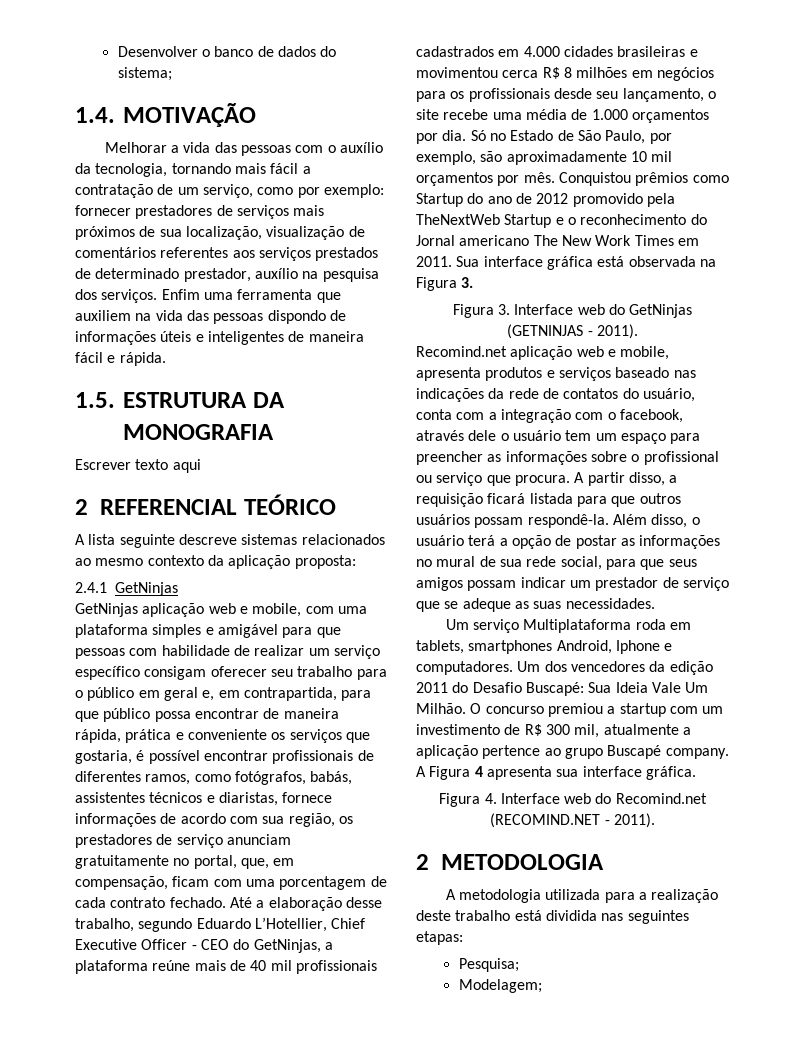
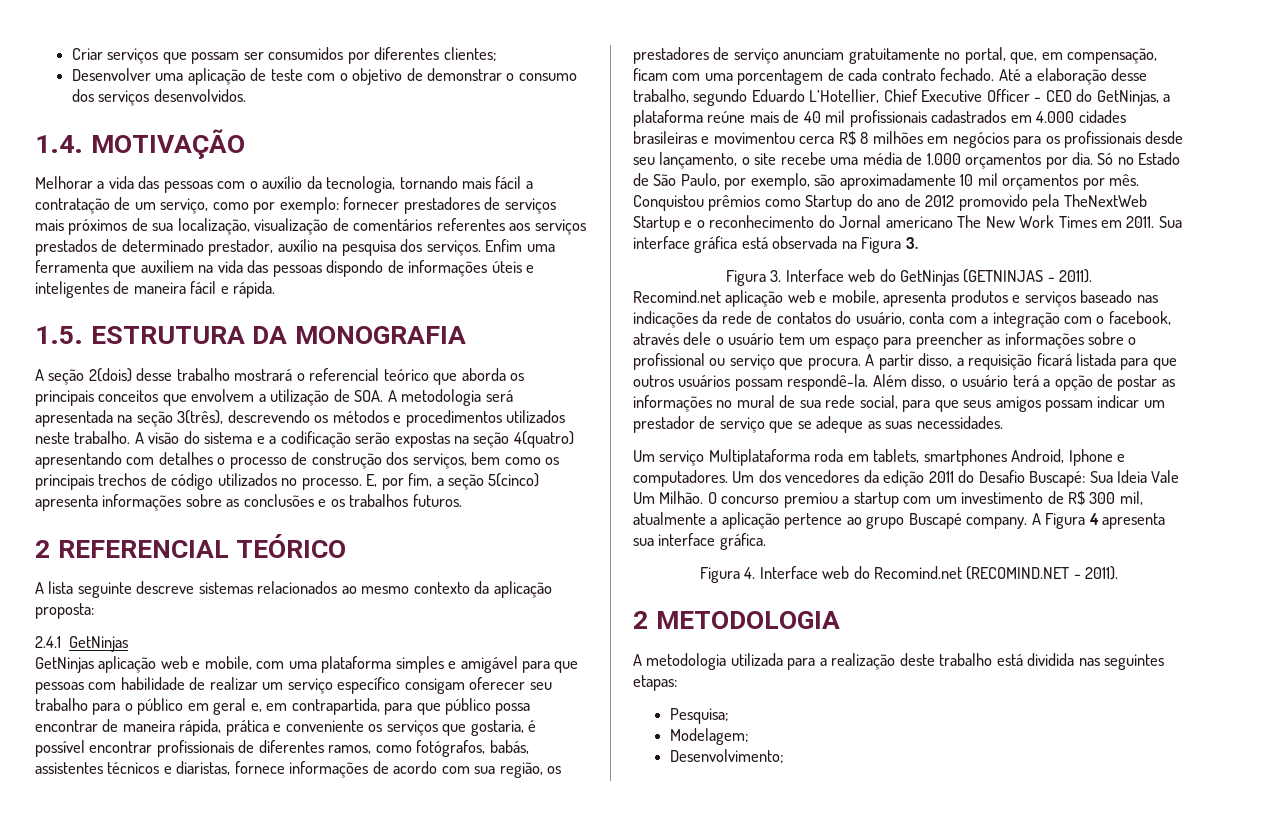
- Desenvolver o banco de dados do sistema;
+ Criar serviços que possam ser consumidos por diferentes clientes;
+ Desenvolver uma aplicação de teste com o objetivo de demonstrar o consumo dos serviços desenvolvidos.
- Escrever texto aqui
+ A seção 2(dois) desse trabalho mostrará o referencial teórico que aborda os principais conceitos que envolvem a utilização de SOA. A metodologia será apresentada na seção 3(três), descrevendo os métodos e procedimentos utilizados neste trabalho. A visão do sistema e a codificação serão expostas na seção 4(quatro) apresentando com detalhes o processo de construção dos serviços, bem como os principais trechos de código utilizados no processo. E, por fim, a seção 5(cinco) apresenta informações sobre as conclusões e os trabalhos futuros.
+ Desenvolvimento;

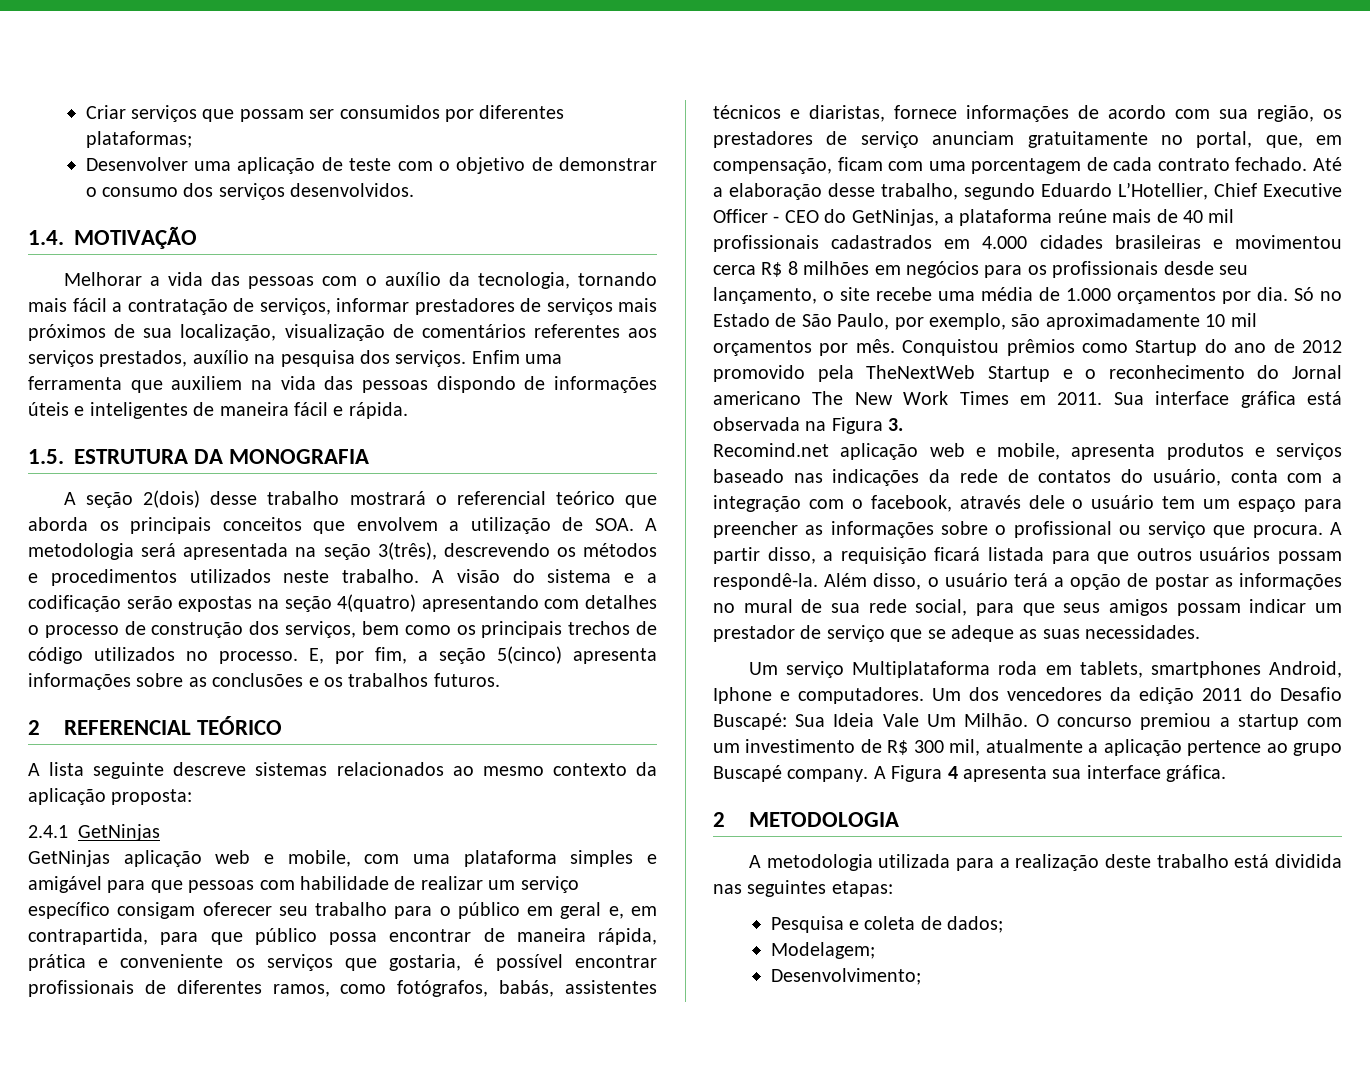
- Criar serviços que possam ser consumidos por diferentes clientes;
+ Criar serviços que possam ser consumidos por diferentes plataformas;
- Melhorar a vida das pessoas com o auxílio da tecnologia, tornando mais fácil a contratação de um serviço, como por exemplo: fornecer prestadores de serviços mais próximos de sua localização, visualização de comentários referentes aos serviços prestados de determinado prestador, auxílio na pesquisa dos serviços.
+ Melhorar a vida das pessoas com o auxílio da tecnologia, tornando mais fácil a contratação de serviços, informar prestadores de serviços mais próximos de sua localização, visualização de comentários referentes aos serviços prestados, auxílio na pesquisa dos serviços.
- Figura 3. Interface web do GetNinjas (GETNINJAS - 2011).
- Figura 4. Interface web do Recomind.net (RECOMIND.NET - 2011).
- Pesquisa;
+ Pesquisa e coleta de dados;

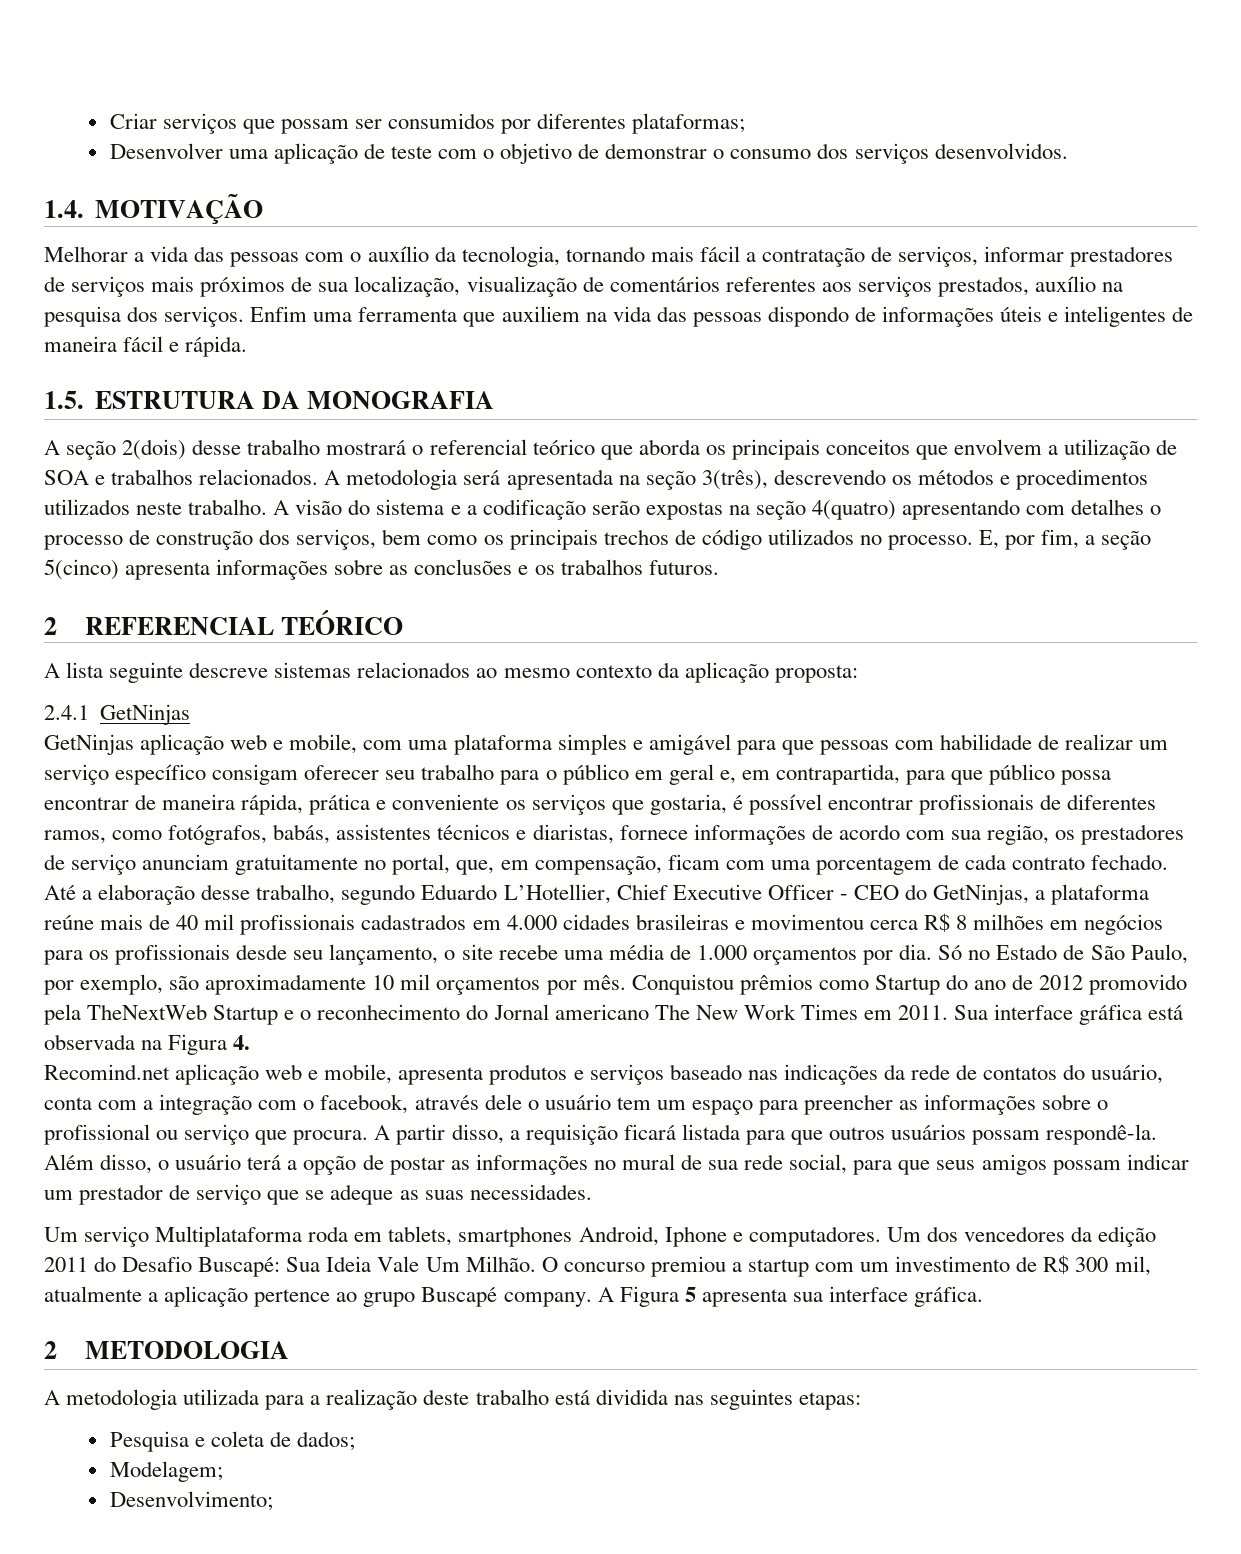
- A seção 2(dois) desse trabalho mostrará o referencial teórico que aborda os principais conceitos que envolvem a utilização de SOA. A metodologia será apresentada na seção 3(três), descrevendo os métodos e procedimentos utilizados neste trabalho.
+ A seção 2(dois) desse trabalho mostrará o referencial teórico que aborda os principais conceitos que envolvem a utilização de SOA e trabalhos relacionados. A metodologia será apresentada na seção 3(três), descrevendo os métodos e procedimentos utilizados neste trabalho.
- Sua interface gráfica está observada na Figura 3.
+ Sua interface gráfica está observada na Figura 4.
- A Figura 4 apresenta sua interface gráfica.
+ A Figura 5 apresenta sua interface gráfica.

